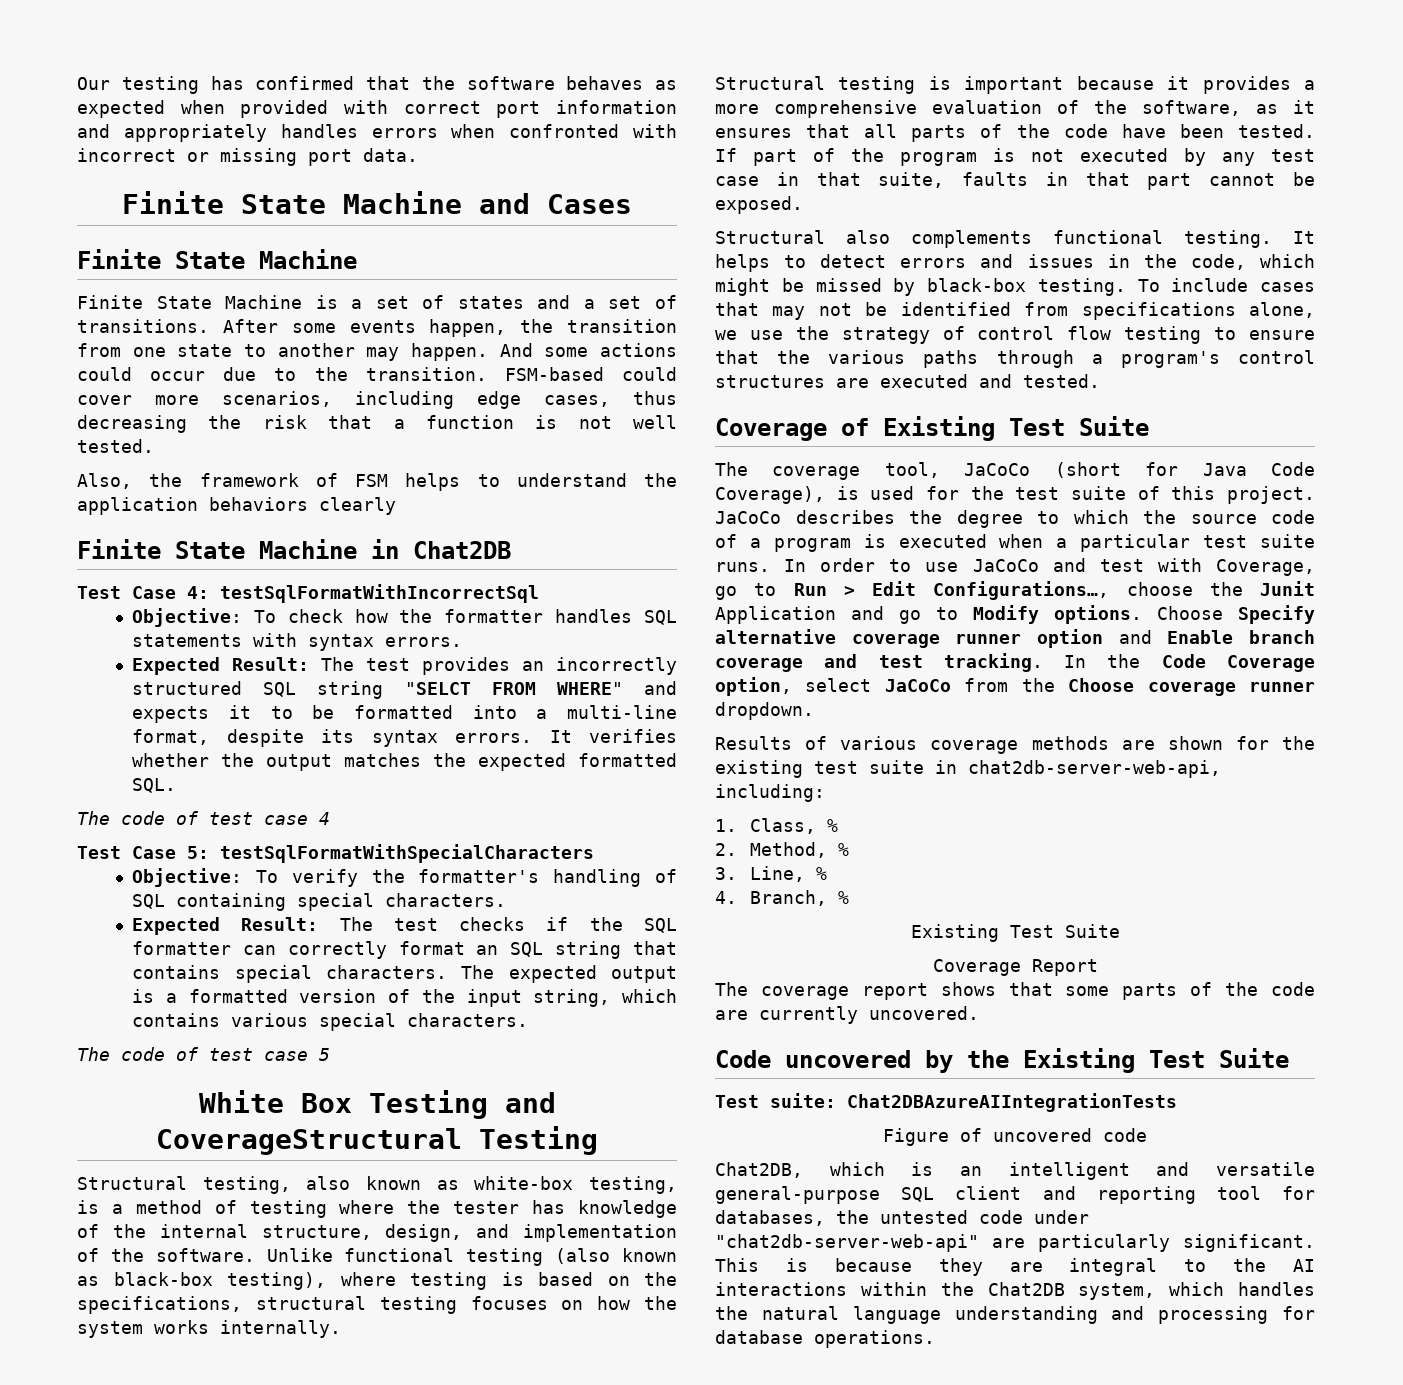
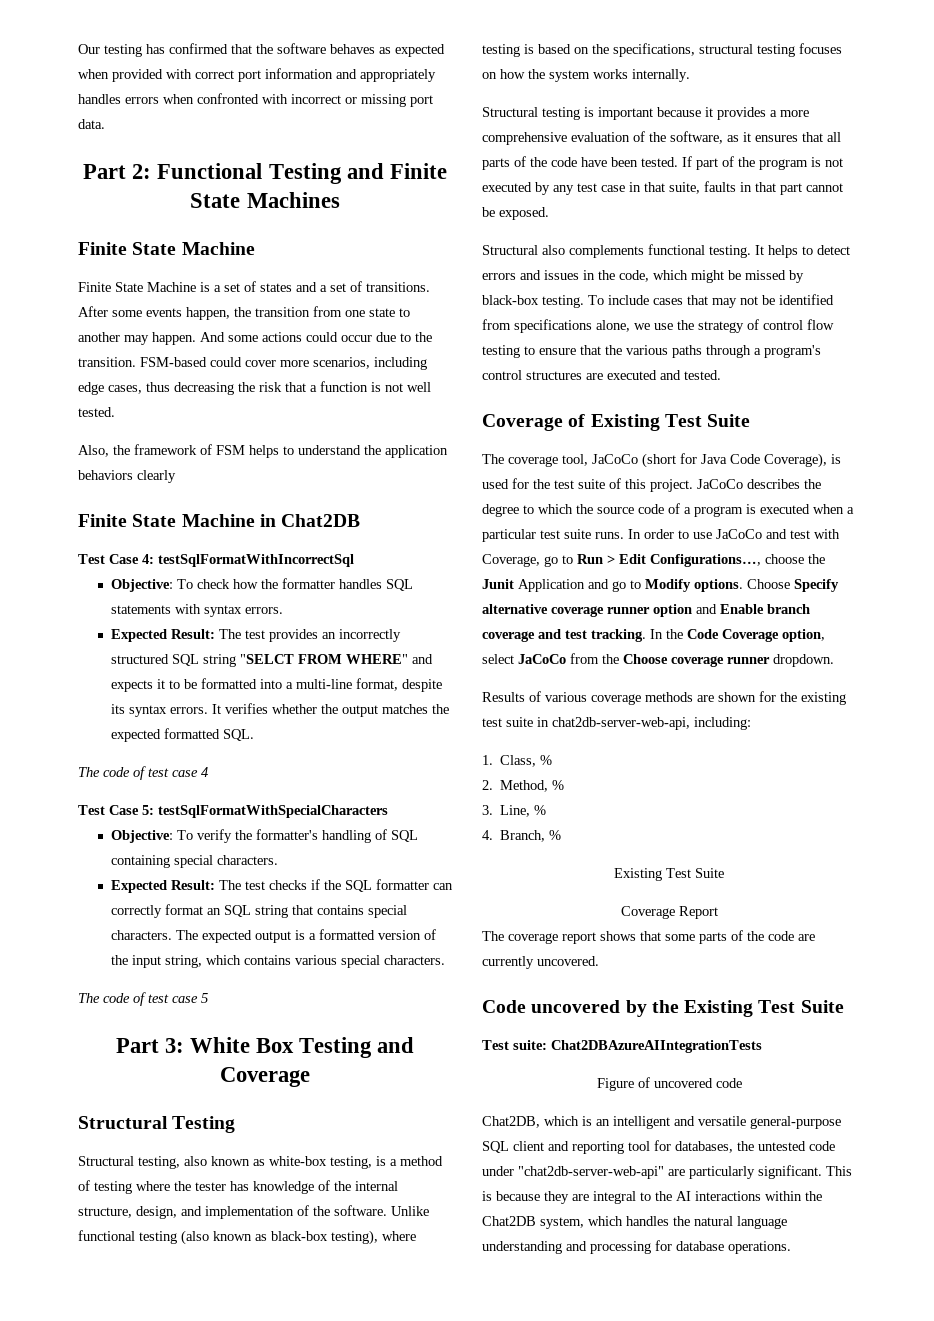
- Finite State Machine and Cases
+ Part 2: Functional Testing and Finite State Machines
- White Box Testing and CoverageStructural Testing
+ Part 3: White Box Testing and Coverage
+ Structural Testing

